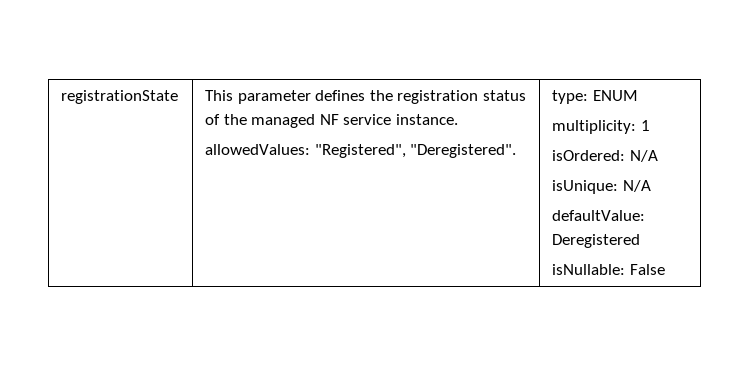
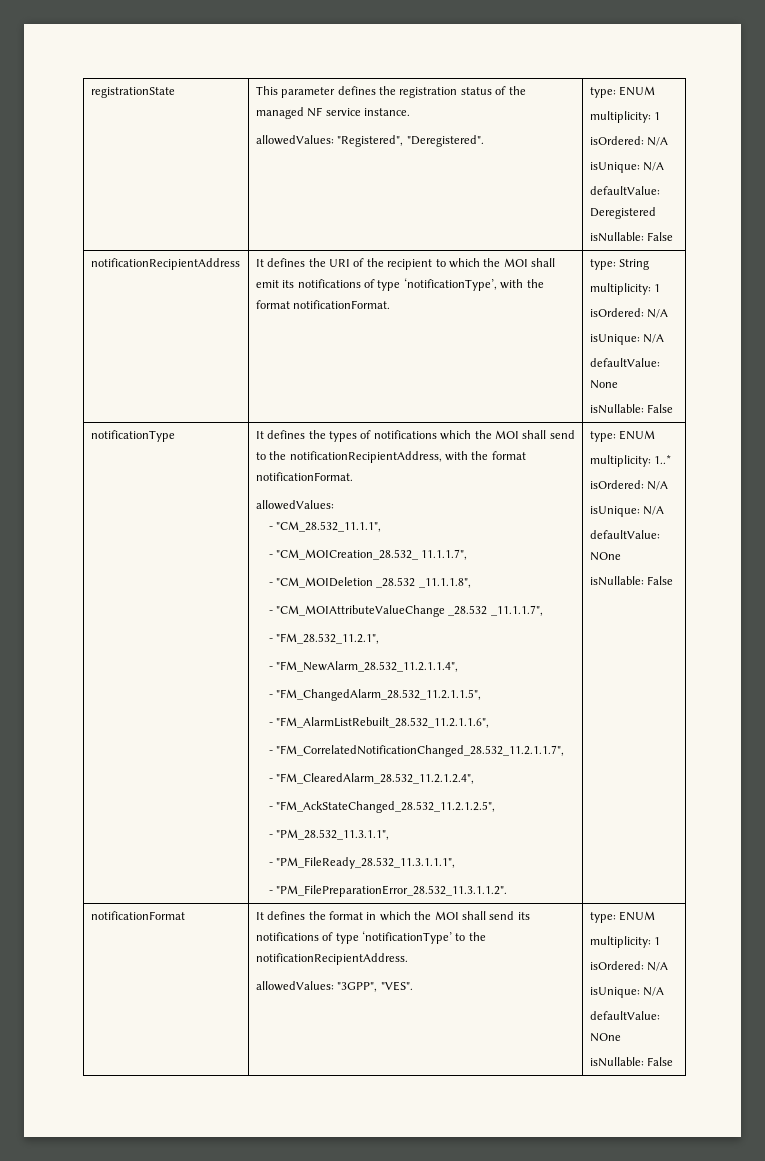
+ notificationRecipientAddress | It defines the URI of the recipient to which the MOI shall emit its notifications of type ‘notificationType’, with the format notificationFormat. | type: String
+ multiplicity: 1
+ isOrdered: N/A
+ isUnique: N/A
+ defaultValue: None
+ isNullable: False
+ notificationType | It defines the types of notifications which the MOI shall send to the notificationRecipientAddress, with the format notificationFormat.
+ allowedValues:
+ - "CM_28.532_11.1.1",
+ - "CM_MOICreation_28.532_ 11.1.1.7",
+ - "CM_MOIDeletion _28.532 _11.1.1.8",
+ - "CM_MOIAttributeValueChange _28.532 _11.1.1.7",
+ - "FM_28.532_11.2.1",
+ - "FM_NewAlarm_28.532_11.2.1.1.4",
+ - "FM_ChangedAlarm_28.532_11.2.1.1.5",
+ - "FM_AlarmListRebuilt_28.532_11.2.1.1.6",
+ - "FM_CorrelatedNotificationChanged_28.532_11.2.1.1.7",
+ - "FM_ClearedAlarm_28.532_11.2.1.2.4",
+ - "FM_AckStateChanged_28.532_11.2.1.2.5",
+ - "PM_28.532_11.3.1.1",
+ - "PM_FileReady_28.532_11.3.1.1.1",
+ - "PM_FilePreparationError_28.532_11.3.1.1.2". | type: ENUM
+ multiplicity: 1..*
+ isOrdered: N/A
+ isUnique: N/A
+ defaultValue: NOne
+ isNullable: False
+ notificationFormat | It defines the format in which the MOI shall send its notifications of type ‘notificationType’ to the notificationRecipientAddress.
+ allowedValues: "3GPP", "VES". | type: ENUM
+ multiplicity: 1
+ isOrdered: N/A
+ isUnique: N/A
+ defaultValue: NOne
+ isNullable: False

